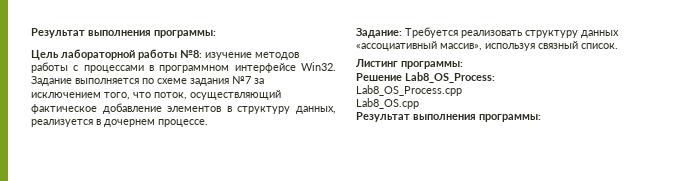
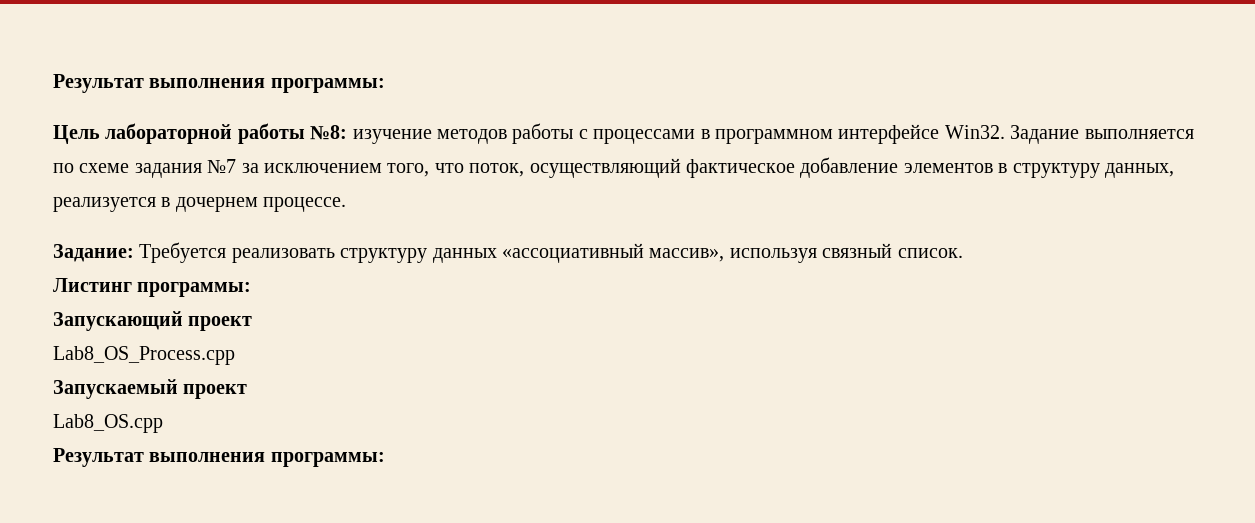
- Решение Lab8_OS_Process:
+ Запускающий проект
+ Запускаемый проект

